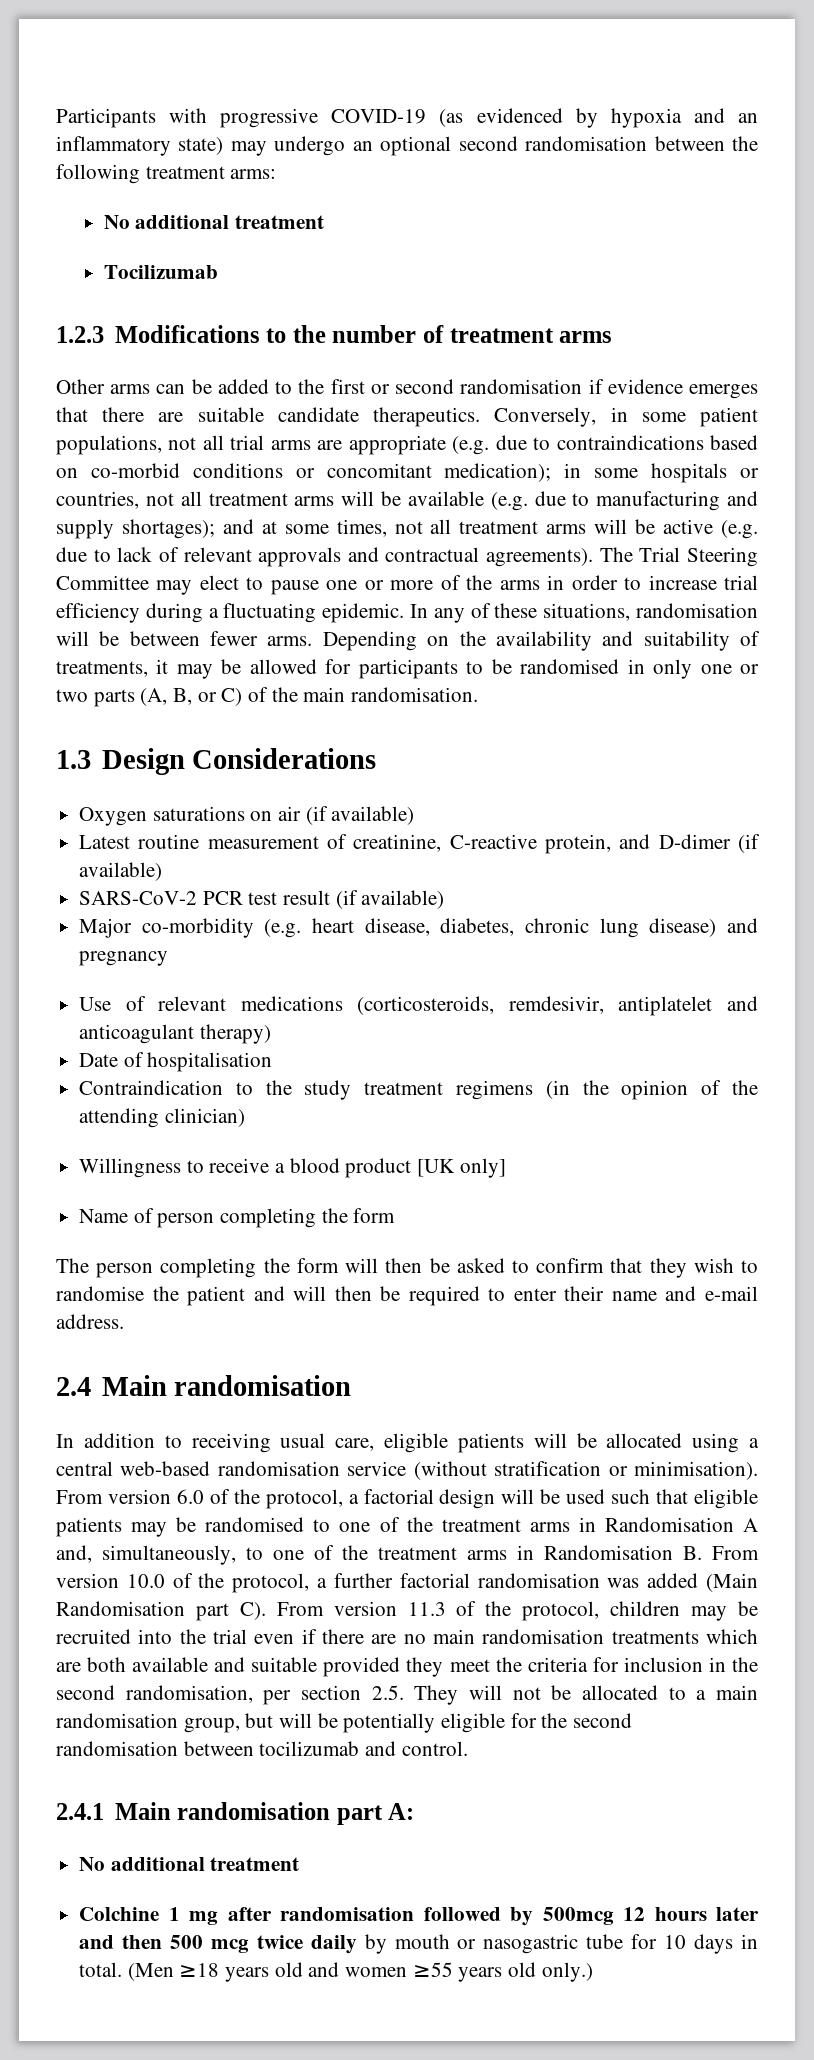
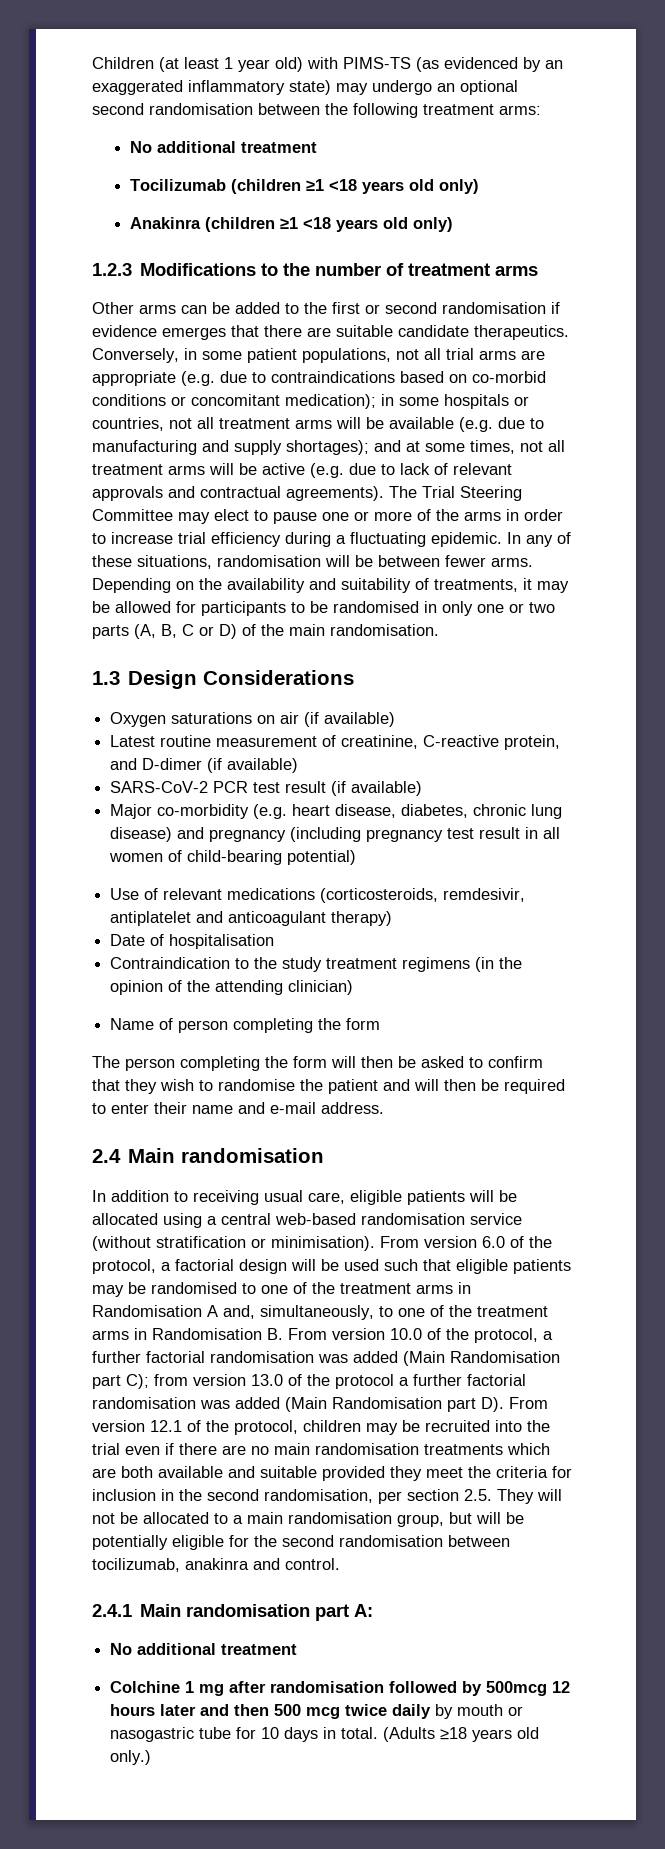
- Participants with progressive COVID-19 (as evidenced by hypoxia and an inflammatory state) may undergo an optional second randomisation between the following treatment arms:
+ Children (at least 1 year old) with PIMS-TS (as evidenced by an exaggerated inflammatory state) may undergo an optional second randomisation between the following treatment arms:
- Tocilizumab
+ Tocilizumab (children ≥1 <18 years old only)
+ Anakinra (children ≥1 <18 years old only)
- Depending on the availability and suitability of treatments, it may be allowed for participants to be randomised in only one or two parts (A, B, or C) of the main randomisation.
+ Depending on the availability and suitability of treatments, it may be allowed for participants to be randomised in only one or two parts (A, B, C or D) of the main randomisation.
- Major co-morbidity (e.g. heart disease, diabetes, chronic lung disease) and pregnancy
+ Major co-morbidity (e.g. heart disease, diabetes, chronic lung disease) and pregnancy (including pregnancy test result in all women of child-bearing potential)
- Willingness to receive a blood product [UK only]
- From version 6.0 of the protocol, a factorial design will be used such that eligible patients may be randomised to one of the treatment arms in Randomisation A and, simultaneously, to one of the treatment arms in Randomisation B. From version 10.0 of the protocol, a further factorial randomisation was added (Main Randomisation part C). From version 11.3 of the protocol, children may be recruited into the trial even if there are no main randomisation treatments which are both available and suitable provided they meet the criteria for inclusion in the second randomisation, per section 2.5. They will not be allocated to a main randomisation group, but will be potentially eligible for the second randomisation between tocilizumab and control.
+ From version 6.0 of the protocol, a factorial design will be used such that eligible patients may be randomised to one of the treatment arms in Randomisation A and, simultaneously, to one of the treatment arms in Randomisation B. From version 10.0 of the protocol, a further factorial randomisation was added (Main Randomisation part C); from version 13.0 of the protocol a further factorial randomisation was added (Main Randomisation part D). From version 12.1 of the protocol, children may be recruited into the trial even if there are no main randomisation treatments which are both available and suitable provided they meet the criteria for inclusion in the second randomisation, per section 2.5. They will not be allocated to a main randomisation group, but will be potentially eligible for the second randomisation between tocilizumab, anakinra and control.
- (Men ≥18 years old and women ≥55 years old only.)
+ (Adults ≥18 years old only.)

